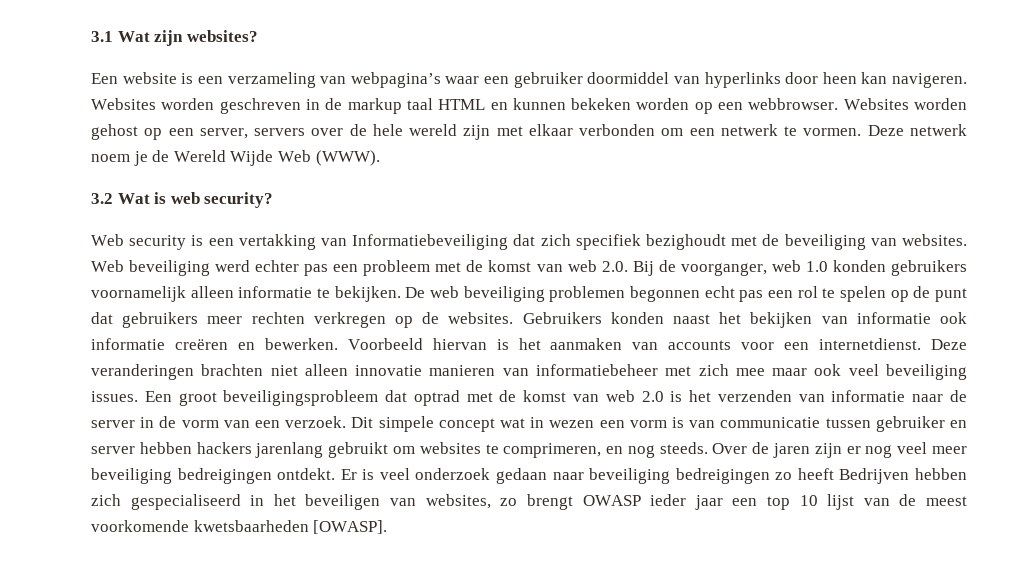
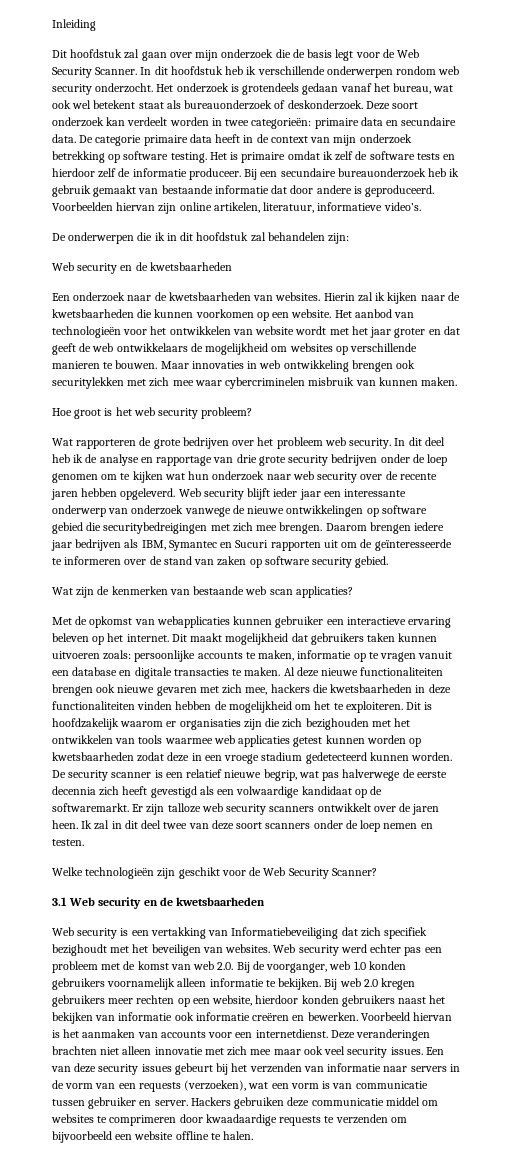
- 3.1 Wat zijn websites?
- Een website is een verzameling van webpagina’s waar een gebruiker doormiddel van hyperlinks door heen kan navigeren. Websites worden geschreven in de markup taal HTML en kunnen bekeken worden op een webbrowser. Websites worden gehost op een server, servers over de hele wereld zijn met elkaar verbonden om een netwerk te vormen. Deze netwerk noem je de Wereld Wijde Web (WWW).
- 3.2 Wat is web security?
+ Inleiding
+ Dit hoofdstuk zal gaan over mijn onderzoek die de basis legt voor de Web Security Scanner. In dit hoofdstuk heb ik verschillende onderwerpen rondom web security onderzocht. Het onderzoek is grotendeels gedaan vanaf het bureau, wat ook wel betekent staat als bureauonderzoek of deskonderzoek. Deze soort onderzoek kan verdeelt worden in twee categorieën: primaire data en secundaire data. De categorie primaire data heeft in de context van mijn onderzoek betrekking op software testing. Het is primaire omdat ik zelf de software tests en hierdoor zelf de informatie produceer. Bij een secundaire bureauonderzoek heb ik gebruik gemaakt van bestaande informatie dat door andere is geproduceerd. Voorbeelden hiervan zijn online artikelen, literatuur, informatieve video’s.
+ De onderwerpen die ik in dit hoofdstuk zal behandelen zijn:
+ Web security en de kwetsbaarheden
+ Een onderzoek naar de kwetsbaarheden van websites. Hierin zal ik kijken naar de kwetsbaarheden die kunnen voorkomen op een website. Het aanbod van technologieën voor het ontwikkelen van website wordt met het jaar groter en dat geeft de web ontwikkelaars de mogelijkheid om websites op verschillende manieren te bouwen. Maar innovaties in web ontwikkeling brengen ook securitylekken met zich mee waar cybercriminelen misbruik van kunnen maken.
+ Hoe groot is het web security probleem?
+ Wat rapporteren de grote bedrijven over het probleem web security. In dit deel heb ik de analyse en rapportage van drie grote security bedrijven onder de loep genomen om te kijken wat hun onderzoek naar web security over de recente jaren hebben opgeleverd. Web security blijft ieder jaar een interessante onderwerp van onderzoek vanwege de nieuwe ontwikkelingen op software gebied die securitybedreigingen met zich mee brengen. Daarom brengen iedere jaar bedrijven als IBM, Symantec en Sucuri rapporten uit om de geïnteresseerde te informeren over de stand van zaken op software security gebied.
+ Wat zijn de kenmerken van bestaande web scan applicaties?
+ Met de opkomst van webapplicaties kunnen gebruiker een interactieve ervaring beleven op het internet. Dit maakt mogelijkheid dat gebruikers taken kunnen uitvoeren zoals: persoonlijke accounts te maken, informatie op te vragen vanuit een database en digitale transacties te maken. Al deze nieuwe functionaliteiten brengen ook nieuwe gevaren met zich mee, hackers die kwetsbaarheden in deze functionaliteiten vinden hebben de mogelijkheid om het te exploiteren. Dit is hoofdzakelijk waarom er organisaties zijn die zich bezighouden met het ontwikkelen van tools waarmee web applicaties getest kunnen worden op kwetsbaarheden zodat deze in een vroege stadium gedetecteerd kunnen worden. De security scanner is een relatief nieuwe begrip, wat pas halverwege de eerste decennia zich heeft gevestigd als een volwaardige kandidaat op de softwaremarkt. Er zijn talloze web security scanners ontwikkelt over de jaren heen. Ik zal in dit deel twee van deze soort scanners onder de loep nemen en testen.
+ Welke technologieën zijn geschikt voor de Web Security Scanner?
+ 3.1 Web security en de kwetsbaarheden
- Web security is een vertakking van Informatiebeveiliging dat zich specifiek bezighoudt met de beveiliging van websites.
+ Web security is een vertakking van Informatiebeveiliging dat zich specifiek bezighoudt met het beveiligen van websites.
- Web beveiliging werd echter pas een probleem met de komst van web 2.0. Bij de voorganger, web 1.0 konden gebruikers voornamelijk alleen informatie te bekijken.
+ Web security werd echter pas een probleem met de komst van web 2.0. Bij de voorganger, web 1.0 konden gebruikers voornamelijk alleen informatie te bekijken.
- De web beveiliging problemen begonnen echt pas een rol te spelen op de punt dat gebruikers meer rechten verkregen op de websites. Gebruikers konden naast het bekijken van informatie ook informatie creëren en bewerken.
+ Bij web 2.0 kregen gebruikers meer rechten op een website, hierdoor konden gebruikers naast het bekijken van informatie ook informatie creëren en bewerken.
- Deze veranderingen brachten niet alleen innovatie manieren van informatiebeheer met zich mee maar ook veel beveiliging issues.
+ Deze veranderingen brachten niet alleen innovatie met zich mee maar ook veel security issues.
- Een groot beveiligingsprobleem dat optrad met de komst van web 2.0 is het verzenden van informatie naar de server in de vorm van een verzoek. Dit simpele concept wat in wezen een vorm is van communicatie tussen gebruiker en server hebben hackers jarenlang gebruikt om websites te comprimeren, en nog steeds. Over de jaren zijn er nog veel meer beveiliging bedreigingen ontdekt. Er is veel onderzoek gedaan naar beveiliging bedreigingen zo heeft Bedrijven hebben zich gespecialiseerd in het beveiligen van websites, zo brengt OWASP ieder jaar een top 10 lijst van de meest voorkomende kwetsbaarheden [OWASP].
+ Een van deze security issues gebeurt bij het verzenden van informatie naar servers in de vorm van een requests (verzoeken), wat een vorm is van communicatie tussen gebruiker en server. Hackers gebruiken deze communicatie middel om websites te comprimeren door kwaadaardige requests te verzenden om bijvoorbeeld een website offline te halen.

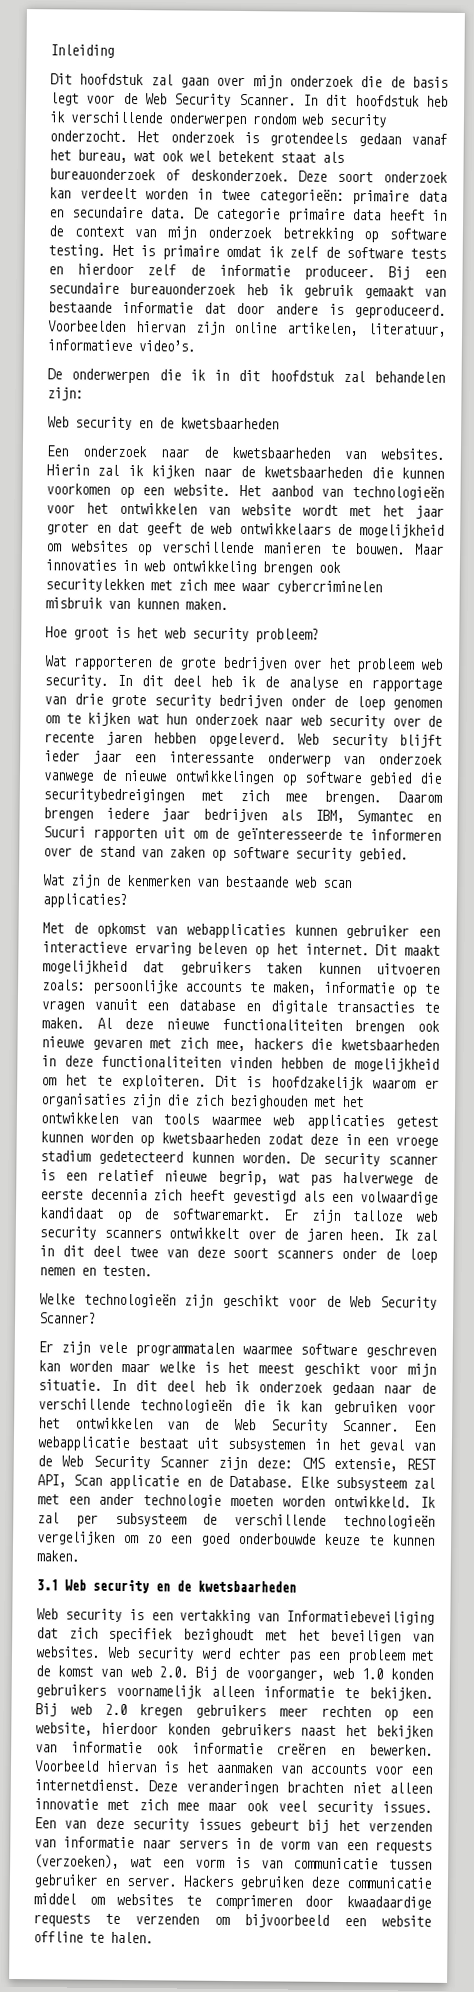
+ Er zijn vele programmatalen waarmee software geschreven kan worden maar welke is het meest geschikt voor mijn situatie. In dit deel heb ik onderzoek gedaan naar de verschillende technologieën die ik kan gebruiken voor het ontwikkelen van de Web Security Scanner. Een webapplicatie bestaat uit subsystemen in het geval van de Web Security Scanner zijn deze: CMS extensie, REST API, Scan applicatie en de Database. Elke subsysteem zal met een ander technologie moeten worden ontwikkeld. Ik zal per subsysteem de verschillende technologieën vergelijken om zo een goed onderbouwde keuze te kunnen maken.

